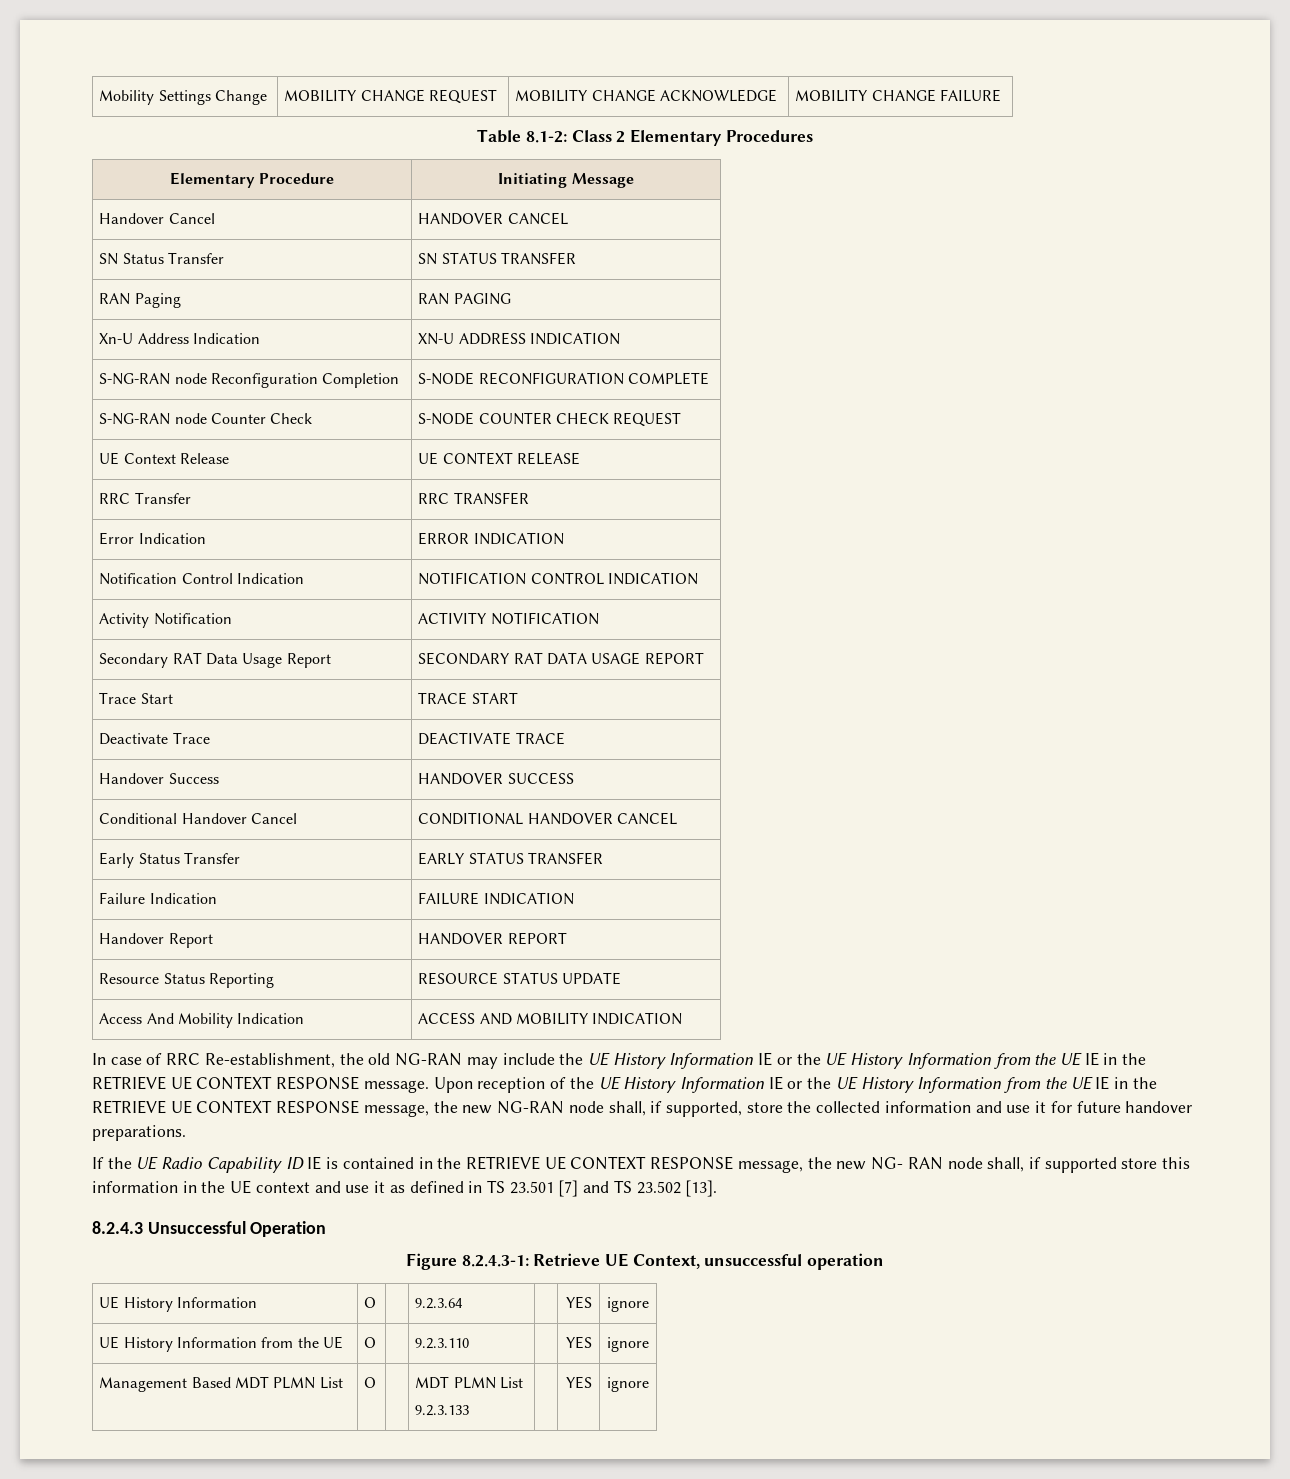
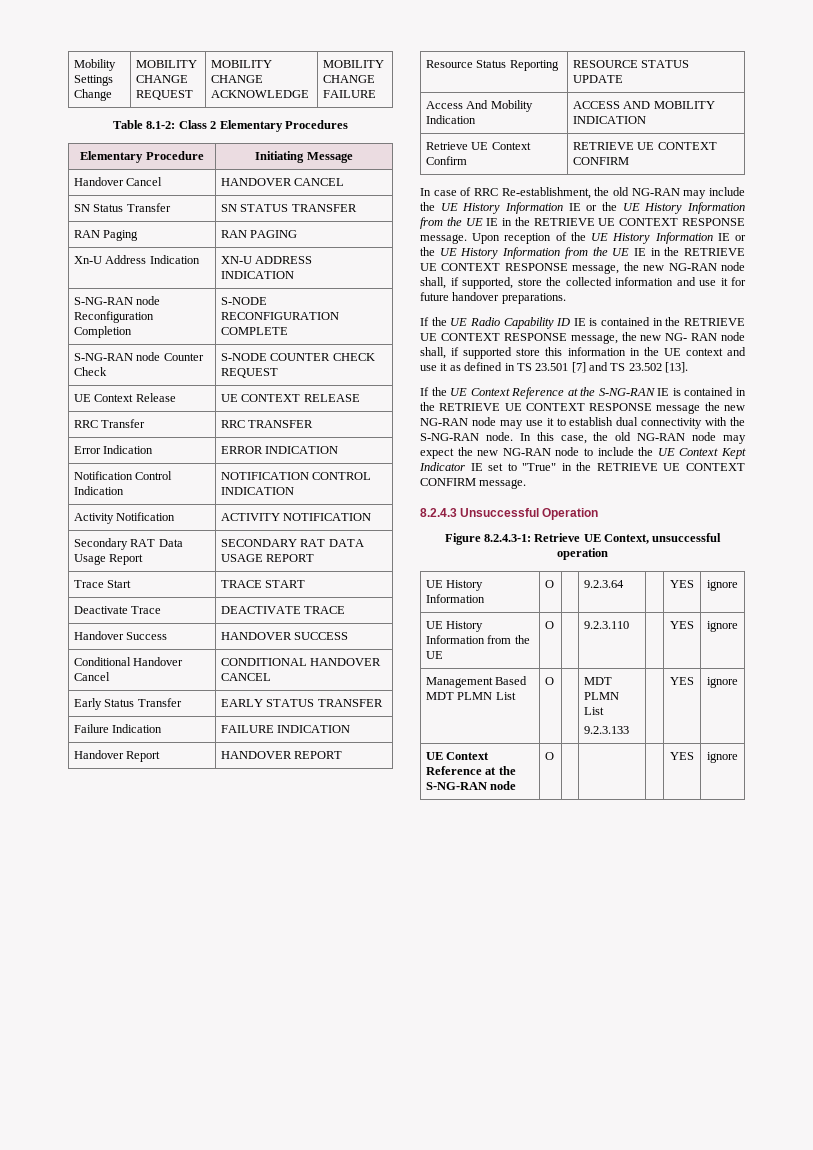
+ Retrieve UE Context Confirm | RETRIEVE UE CONTEXT CONFIRM
+ If the UE Context Reference at the S-NG-RAN IE is contained in the RETRIEVE UE CONTEXT RESPONSE message the new NG-RAN node may use it to establish dual connectivity with the S-NG-RAN node. In this case, the old NG-RAN node may expect the new NG-RAN node to include the UE Context Kept Indicator IE set to "True" in the RETRIEVE UE CONTEXT CONFIRM message.
+ UE Context Reference at the S-NG-RAN node | O | | | | YES | ignore

